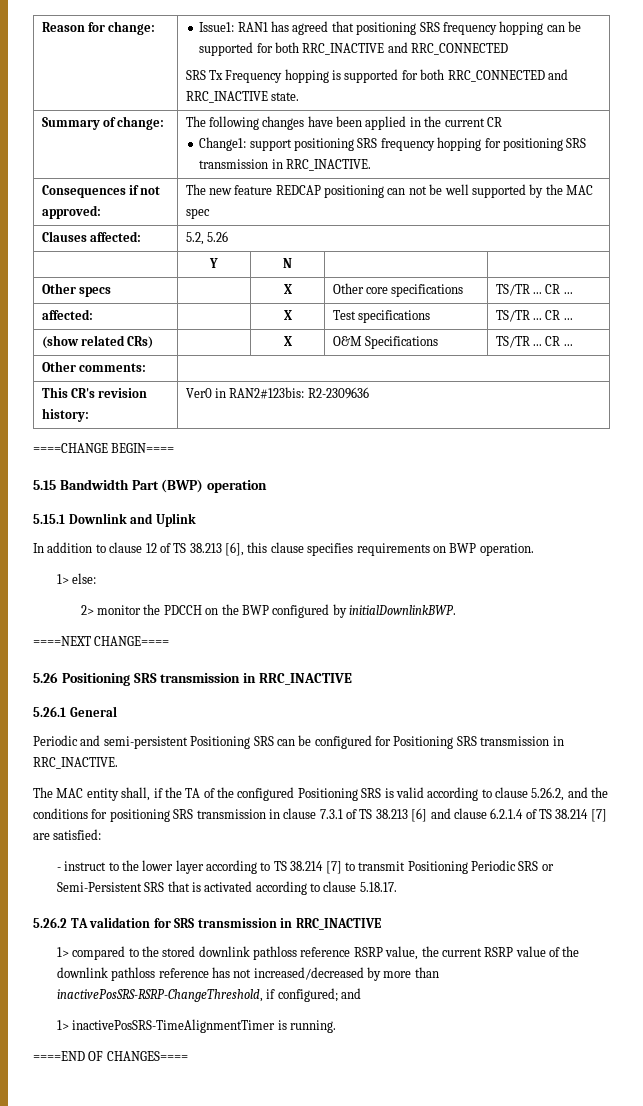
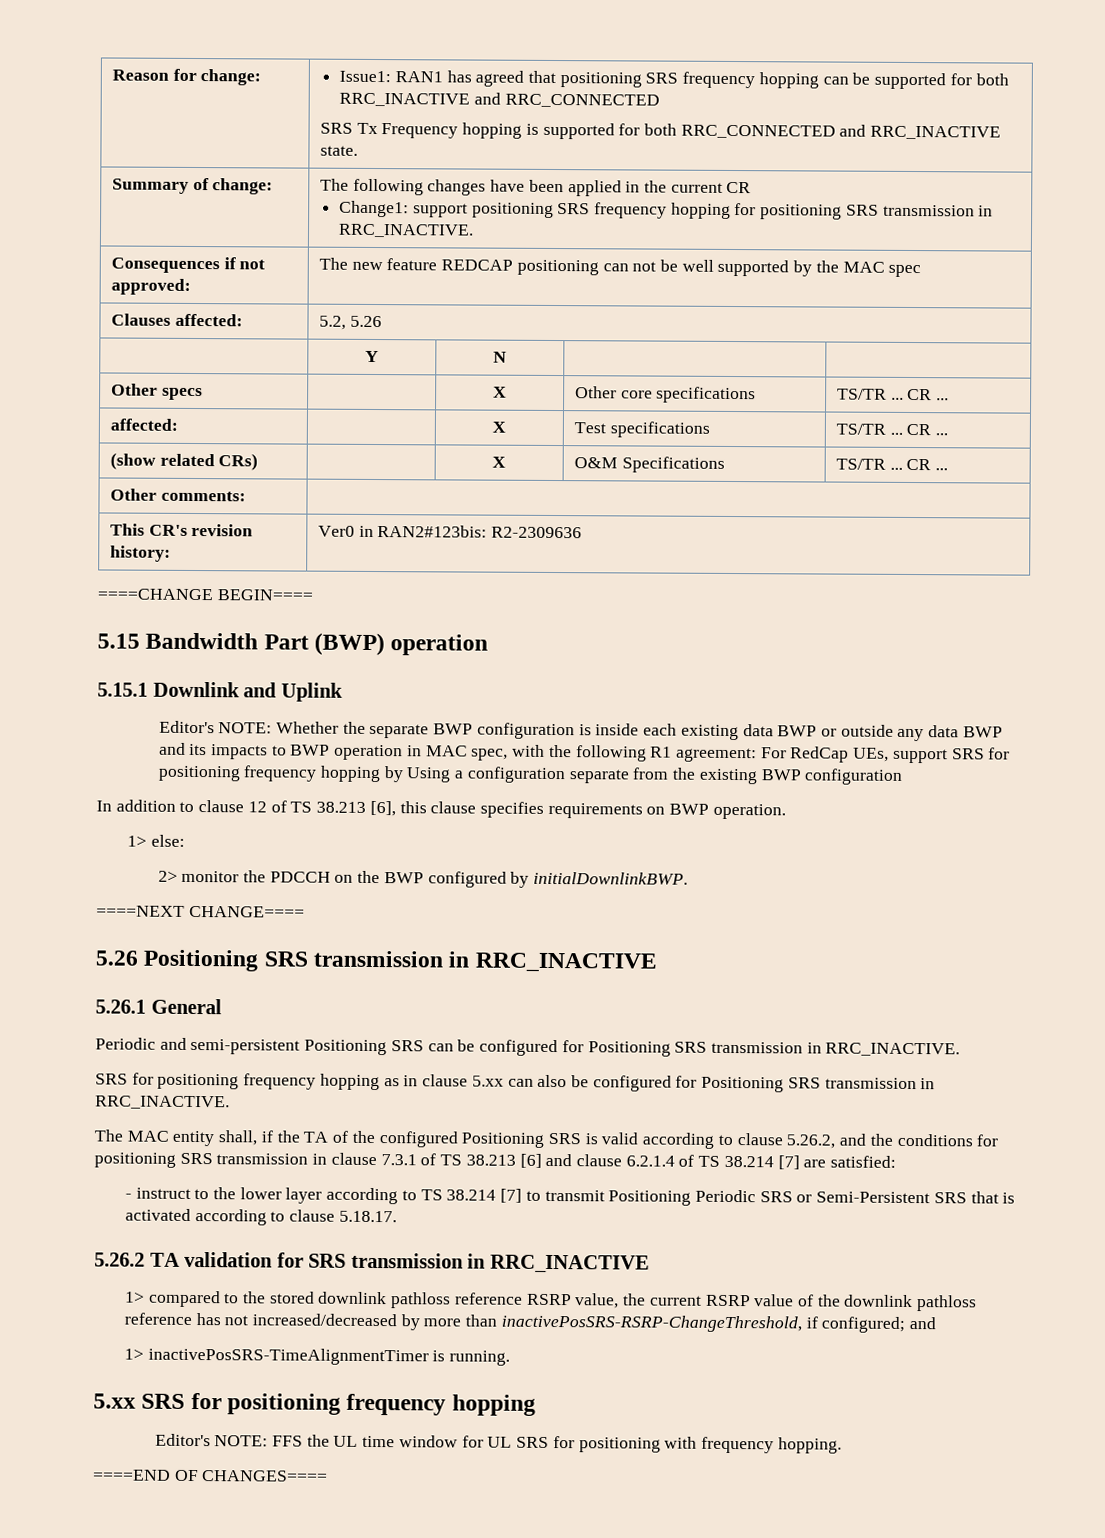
+ Editor's NOTE: Whether the separate BWP configuration is inside each existing data BWP or outside any data BWP and its impacts to BWP operation in MAC spec, with the following R1 agreement: For RedCap UEs, support SRS for positioning frequency hopping by Using a configuration separate from the existing BWP configuration
+ SRS for positioning frequency hopping as in clause 5.xx can also be configured for Positioning SRS transmission in RRC_INACTIVE.
+ 5.xx SRS for positioning frequency hopping
+ Editor's NOTE: FFS the UL time window for UL SRS for positioning with frequency hopping.

